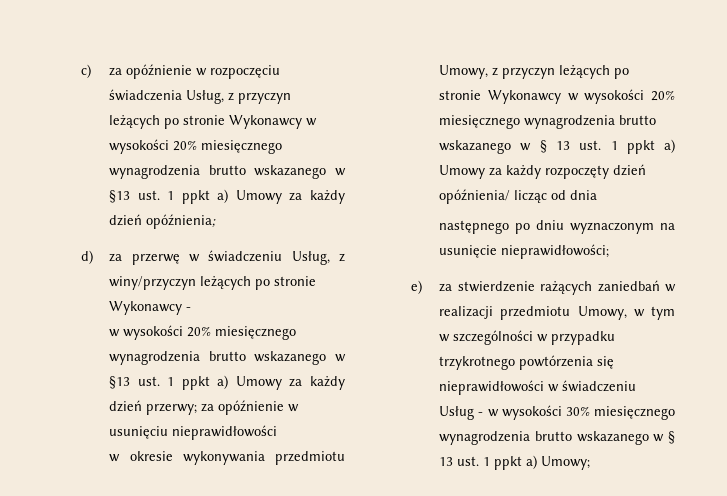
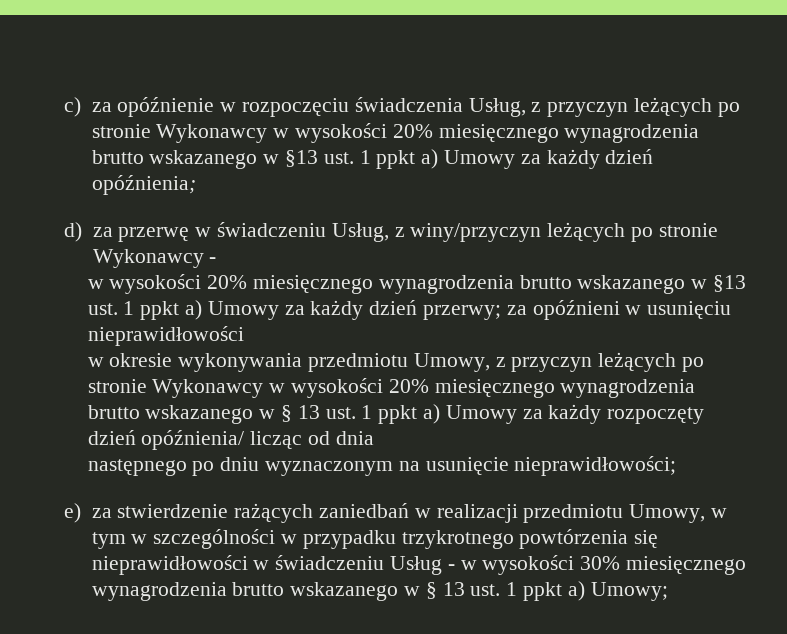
- w wysokości 20% miesięcznego wynagrodzenia brutto wskazanego w §13 ust. 1 ppkt a) Umowy za każdy dzień przerwy; za opóźnienie w usunięciu nieprawidłowości
+ w wysokości 20% miesięcznego wynagrodzenia brutto wskazanego w §13 ust. 1 ppkt a) Umowy za każdy dzień przerwy; za opóźnieni w usunięciu nieprawidłowości

